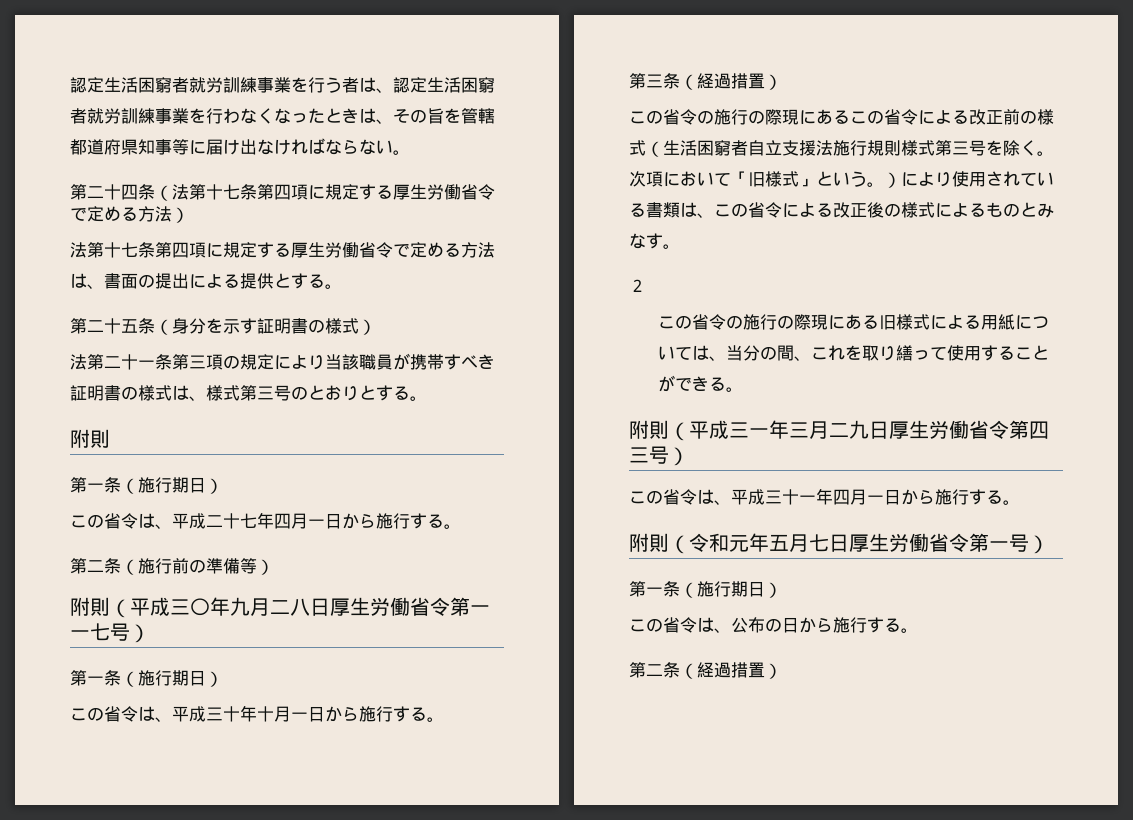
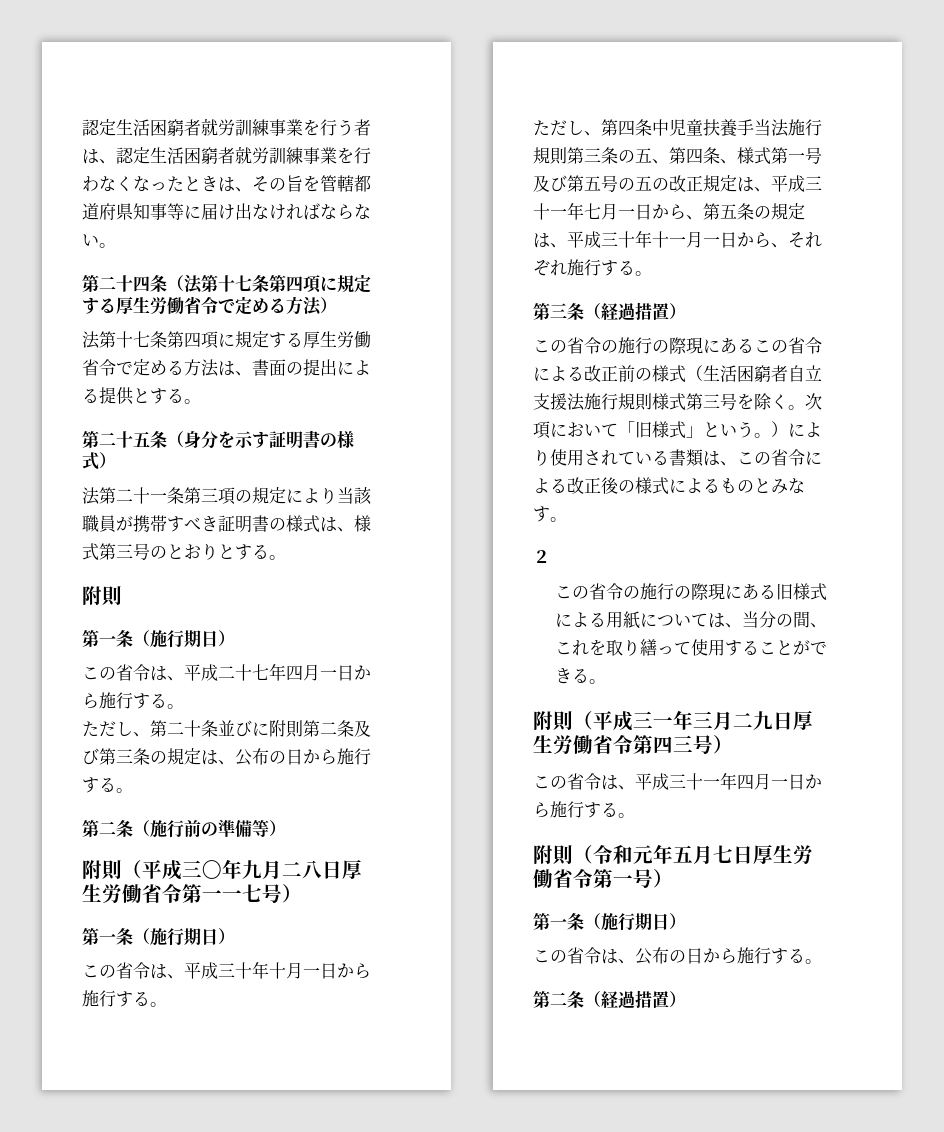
+ ただし、第二十条並びに附則第二条及び第三条の規定は、公布の日から施行する。
+ ただし、第四条中児童扶養手当法施行規則第三条の五、第四条、様式第一号及び第五号の五の改正規定は、平成三十一年七月一日から、第五条の規定は、平成三十年十一月一日から、それぞれ施行する。

